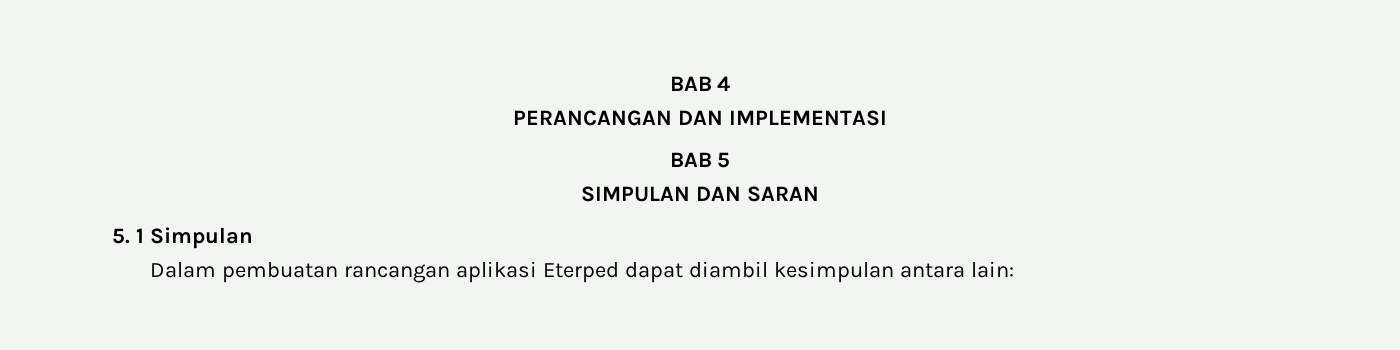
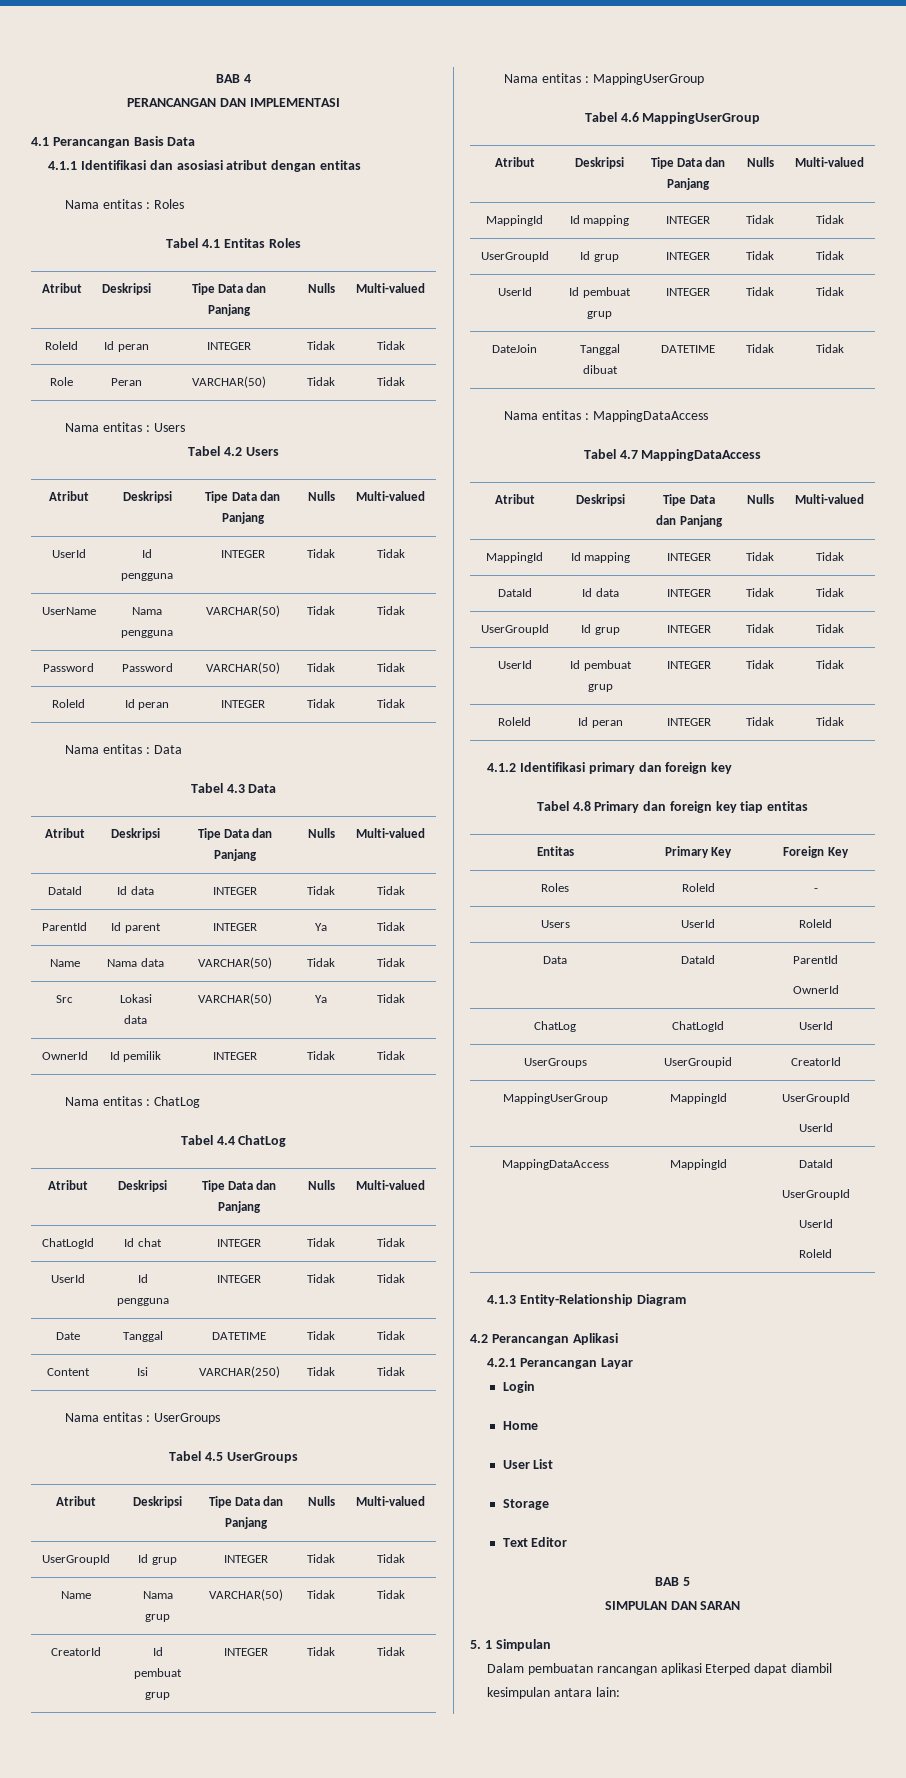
+ 4.1 Perancangan Basis Data
+ 4.1.1 Identifikasi dan asosiasi atribut dengan entitas
+ Nama entitas : Roles
+ Tabel 4.1 Entitas Roles
+ Atribut | Deskripsi | Tipe Data dan Panjang | Nulls | Multi-valued
+ RoleId | Id peran | INTEGER | Tidak | Tidak
+ Role | Peran | VARCHAR(50) | Tidak | Tidak
+ Nama entitas : Users
+ Tabel 4.2 Users
+ Atribut | Deskripsi | Tipe Data dan Panjang | Nulls | Multi-valued
+ UserId | Id pengguna | INTEGER | Tidak | Tidak
+ UserName | Nama pengguna | VARCHAR(50) | Tidak | Tidak
+ Password | Password | VARCHAR(50) | Tidak | Tidak
+ RoleId | Id peran | INTEGER | Tidak | Tidak
+ Nama entitas : Data
+ Tabel 4.3 Data
+ Atribut | Deskripsi | Tipe Data dan Panjang | Nulls | Multi-valued
+ DataId | Id data | INTEGER | Tidak | Tidak
+ ParentId | Id parent | INTEGER | Ya | Tidak
+ Name | Nama data | VARCHAR(50) | Tidak | Tidak
+ Src | Lokasi data | VARCHAR(50) | Ya | Tidak
+ OwnerId | Id pemilik | INTEGER | Tidak | Tidak
+ Nama entitas : ChatLog
+ Tabel 4.4 ChatLog
+ Atribut | Deskripsi | Tipe Data dan Panjang | Nulls | Multi-valued
+ ChatLogId | Id chat | INTEGER | Tidak | Tidak
+ UserId | Id pengguna | INTEGER | Tidak | Tidak
+ Date | Tanggal | DATETIME | Tidak | Tidak
+ Content | Isi | VARCHAR(250) | Tidak | Tidak
+ Nama entitas : UserGroups
+ Tabel 4.5 UserGroups
+ Atribut | Deskripsi | Tipe Data dan Panjang | Nulls | Multi-valued
+ UserGroupId | Id grup | INTEGER | Tidak | Tidak
+ Name | Nama grup | VARCHAR(50) | Tidak | Tidak
+ CreatorId | Id pembuat grup | INTEGER | Tidak | Tidak
+ Nama entitas : MappingUserGroup
+ Tabel 4.6 MappingUserGroup
+ Atribut | Deskripsi | Tipe Data dan Panjang | Nulls | Multi-valued
+ MappingId | Id mapping | INTEGER | Tidak | Tidak
+ UserGroupId | Id grup | INTEGER | Tidak | Tidak
+ UserId | Id pembuat grup | INTEGER | Tidak | Tidak
+ DateJoin | Tanggal dibuat | DATETIME | Tidak | Tidak
+ Nama entitas : MappingDataAccess
+ Tabel 4.7 MappingDataAccess
+ Atribut | Deskripsi | Tipe Data dan Panjang | Nulls | Multi-valued
+ MappingId | Id mapping | INTEGER | Tidak | Tidak
+ DataId | Id data | INTEGER | Tidak | Tidak
+ UserGroupId | Id grup | INTEGER | Tidak | Tidak
+ UserId | Id pembuat grup | INTEGER | Tidak | Tidak
+ RoleId | Id peran | INTEGER | Tidak | Tidak
+ 4.1.2 Identifikasi primary dan foreign key
+ Tabel 4.8 Primary dan foreign key tiap entitas
+ Entitas | Primary Key | Foreign Key
+ Roles | RoleId | -
+ Users | UserId | RoleId
+ Data | DataId | ParentId
+ OwnerId
+ ChatLog | ChatLogId | UserId
+ UserGroups | UserGroupid | CreatorId
+ MappingUserGroup | MappingId | UserGroupId
+ UserId
+ MappingDataAccess | MappingId | DataId
+ UserGroupId
+ UserId
+ RoleId
+ 4.1.3 Entity-Relationship Diagram
+ 4.2 Perancangan Aplikasi
+ 4.2.1 Perancangan Layar
+ Login
+ Home
+ User List
+ Storage
+ Text Editor

